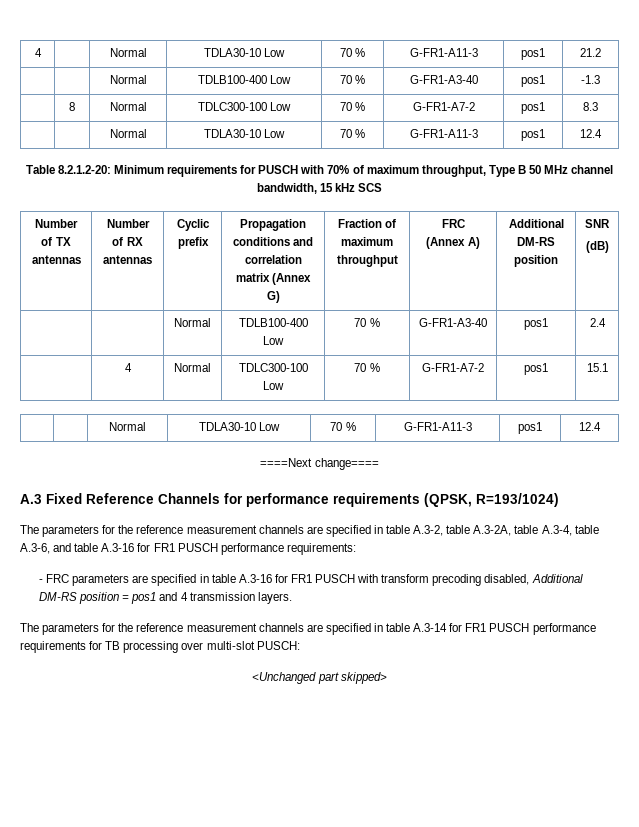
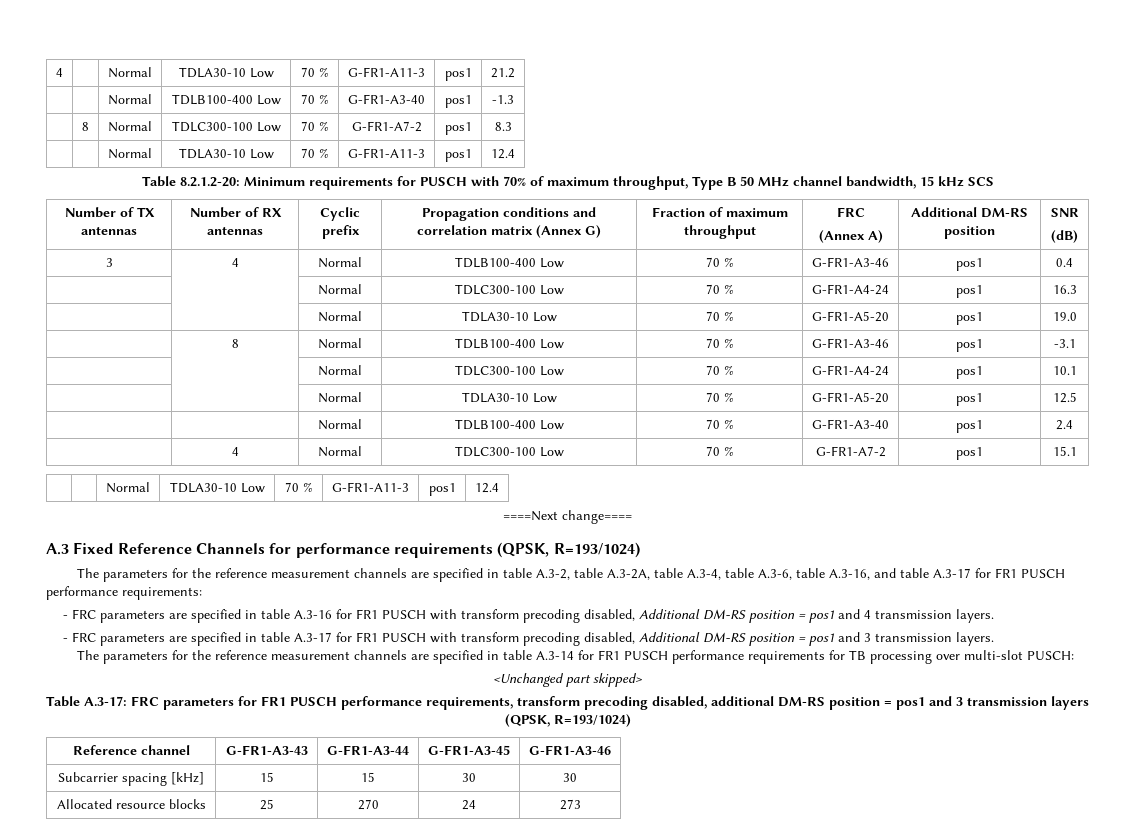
+ 3 | 4 | Normal | TDLB100-400 Low | 70 % | G-FR1-A3-46 | pos1 | 0.4
+ | | Normal | TDLC300-100 Low | 70 % | G-FR1-A4-24 | pos1 | 16.3
+ | | Normal | TDLA30-10 Low | 70 % | G-FR1-A5-20 | pos1 | 19.0
+ | 8 | Normal | TDLB100-400 Low | 70 % | G-FR1-A3-46 | pos1 | -3.1
+ | | Normal | TDLC300-100 Low | 70 % | G-FR1-A4-24 | pos1 | 10.1
+ | | Normal | TDLA30-10 Low | 70 % | G-FR1-A5-20 | pos1 | 12.5
- The parameters for the reference measurement channels are specified in table A.3-2, table A.3-2A, table A.3-4, table A.3-6, and table A.3-16 for FR1 PUSCH performance requirements:
+ The parameters for the reference measurement channels are specified in table A.3-2, table A.3-2A, table A.3-4, table A.3-6, table A.3-16, and table A.3-17 for FR1 PUSCH performance requirements:
+ - FRC parameters are specified in table A.3-17 for FR1 PUSCH with transform precoding disabled, Additional DM-RS position = pos1 and 3 transmission layers.
+ Table A.3-17: FRC parameters for FR1 PUSCH performance requirements, transform precoding disabled, additional DM-RS position = pos1 and 3 transmission layers (QPSK, R=193/1024)
+ Reference channel | G-FR1-A3-43 | G-FR1-A3-44 | G-FR1-A3-45 | G-FR1-A3-46
+ Subcarrier spacing [kHz] | 15 | 15 | 30 | 30
+ Allocated resource blocks | 25 | 270 | 24 | 273

